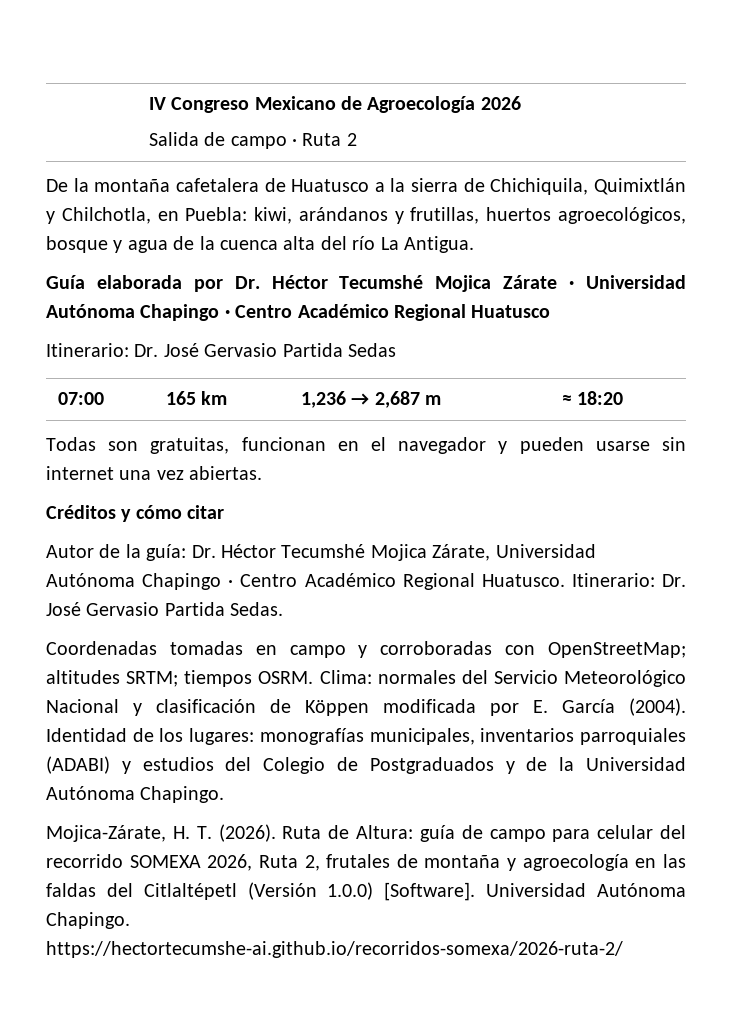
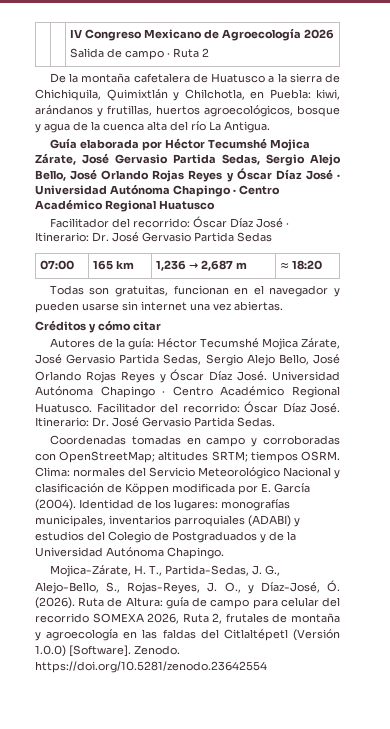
- Guía elaborada por Dr. Héctor Tecumshé Mojica Zárate · Universidad Autónoma Chapingo · Centro Académico Regional Huatusco
+ Guía elaborada por Héctor Tecumshé Mojica Zárate, José Gervasio Partida Sedas, Sergio Alejo Bello, José Orlando Rojas Reyes y Óscar Díaz José · Universidad Autónoma Chapingo · Centro Académico Regional Huatusco
- Itinerario: Dr. José Gervasio Partida Sedas
+ Facilitador del recorrido: Óscar Díaz José · Itinerario: Dr. José Gervasio Partida Sedas
- Autor de la guía: Dr. Héctor Tecumshé Mojica Zárate, Universidad Autónoma Chapingo · Centro Académico Regional Huatusco.
+ Autores de la guía: Héctor Tecumshé Mojica Zárate, José Gervasio Partida Sedas, Sergio Alejo Bello, José Orlando Rojas Reyes y Óscar Díaz José. Universidad Autónoma Chapingo · Centro Académico Regional Huatusco.
+ Facilitador del recorrido: Óscar Díaz José.
- Mojica-Zárate, H. T. (2026).
+ Mojica-Zárate, H. T., Partida-Sedas, J. G., Alejo-Bello, S., Rojas-Reyes, J. O., y Díaz-José, Ó. (2026).
- Universidad Autónoma Chapingo. https://hectortecumshe-ai.github.io/recorridos-somexa/2026-ruta-2/
+ Zenodo. https://doi.org/10.5281/zenodo.23642554

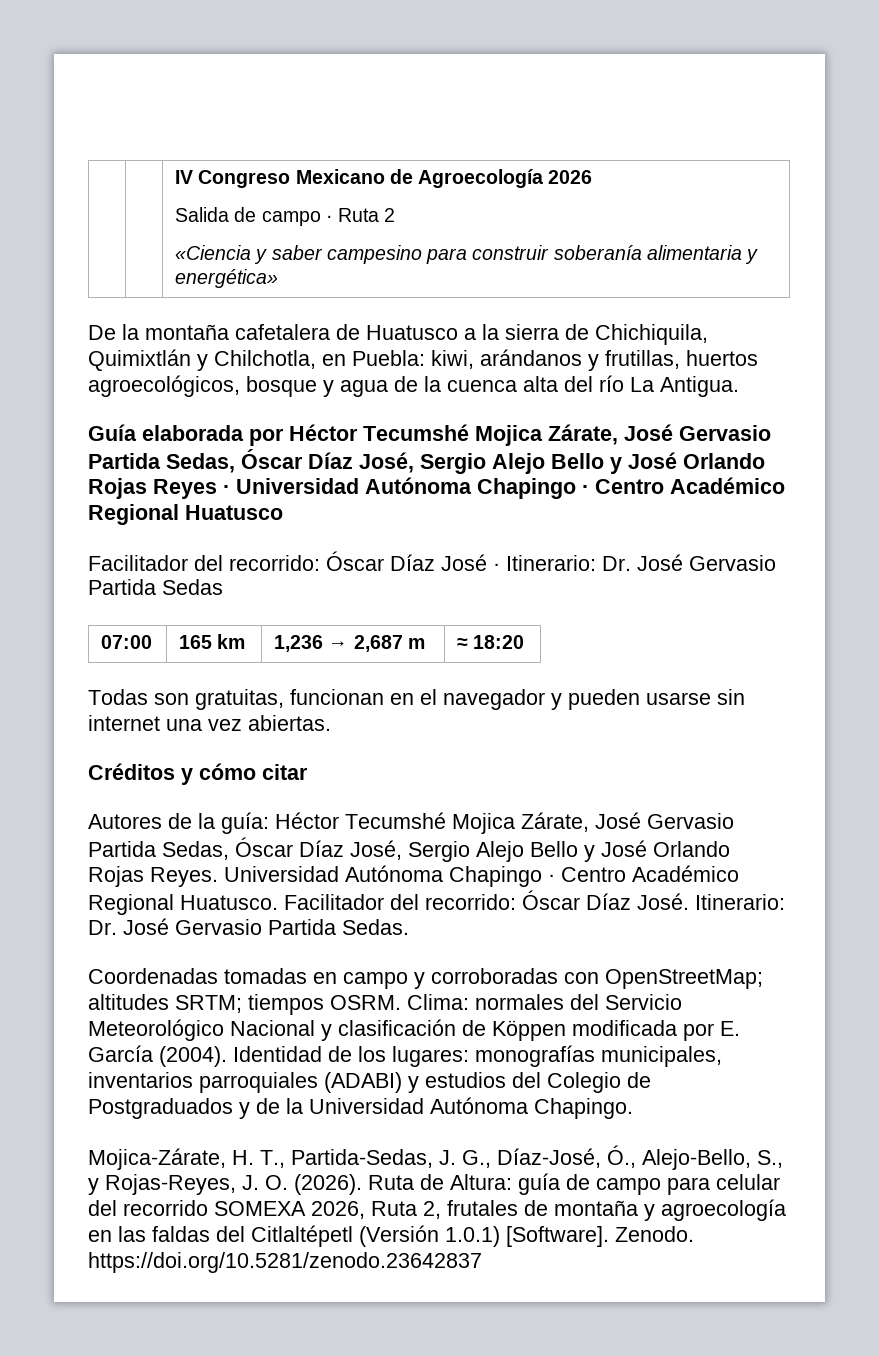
  | | IV Congreso Mexicano de Agroecología 2026
  Salida de campo · Ruta 2
+ «Ciencia y saber campesino para construir soberanía alimentaria y energética»
- Guía elaborada por Héctor Tecumshé Mojica Zárate, José Gervasio Partida Sedas, Sergio Alejo Bello, José Orlando Rojas Reyes y Óscar Díaz José · Universidad Autónoma Chapingo · Centro Académico Regional Huatusco
+ Guía elaborada por Héctor Tecumshé Mojica Zárate, José Gervasio Partida Sedas, Óscar Díaz José, Sergio Alejo Bello y José Orlando Rojas Reyes · Universidad Autónoma Chapingo · Centro Académico Regional Huatusco
- Autores de la guía: Héctor Tecumshé Mojica Zárate, José Gervasio Partida Sedas, Sergio Alejo Bello, José Orlando Rojas Reyes y Óscar Díaz José.
+ Autores de la guía: Héctor Tecumshé Mojica Zárate, José Gervasio Partida Sedas, Óscar Díaz José, Sergio Alejo Bello y José Orlando Rojas Reyes.
- Mojica-Zárate, H. T., Partida-Sedas, J. G., Alejo-Bello, S., Rojas-Reyes, J. O., y Díaz-José, Ó. (2026).
+ Mojica-Zárate, H. T., Partida-Sedas, J. G., Díaz-José, Ó., Alejo-Bello, S., y Rojas-Reyes, J. O. (2026).
- Ruta de Altura: guía de campo para celular del recorrido SOMEXA 2026, Ruta 2, frutales de montaña y agroecología en las faldas del Citlaltépetl (Versión 1.0.0) [Software].
+ Ruta de Altura: guía de campo para celular del recorrido SOMEXA 2026, Ruta 2, frutales de montaña y agroecología en las faldas del Citlaltépetl (Versión 1.0.1) [Software].
- Zenodo. https://doi.org/10.5281/zenodo.23642554
+ Zenodo. https://doi.org/10.5281/zenodo.23642837

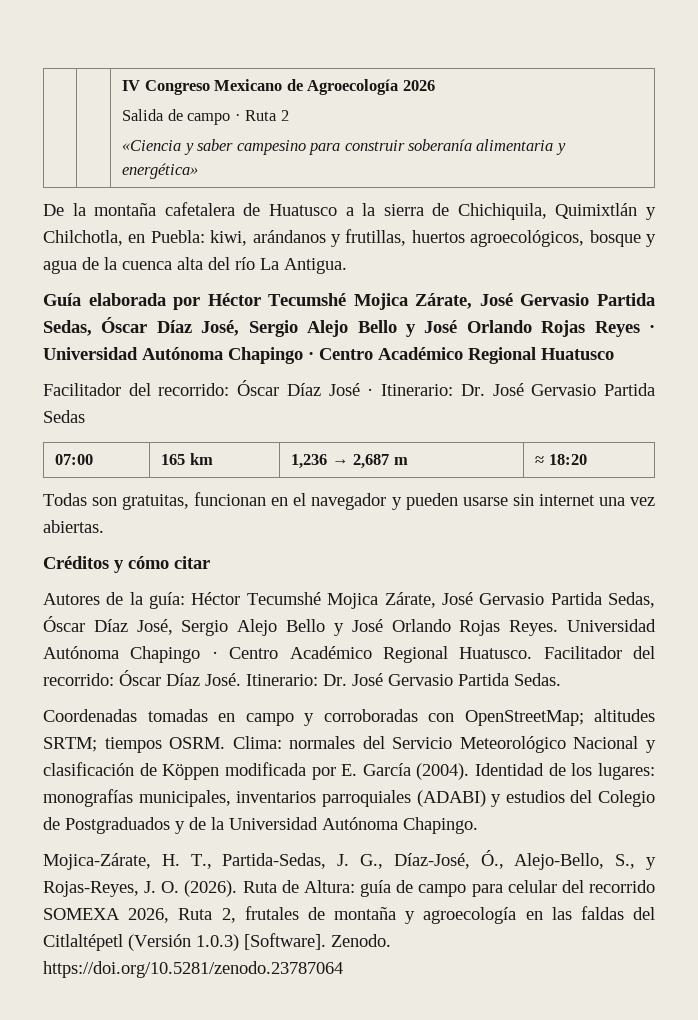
- Ruta de Altura: guía de campo para celular del recorrido SOMEXA 2026, Ruta 2, frutales de montaña y agroecología en las faldas del Citlaltépetl (Versión 1.0.1) [Software].
+ Ruta de Altura: guía de campo para celular del recorrido SOMEXA 2026, Ruta 2, frutales de montaña y agroecología en las faldas del Citlaltépetl (Versión 1.0.3) [Software].
- Zenodo. https://doi.org/10.5281/zenodo.23642837
+ Zenodo. https://doi.org/10.5281/zenodo.23787064

